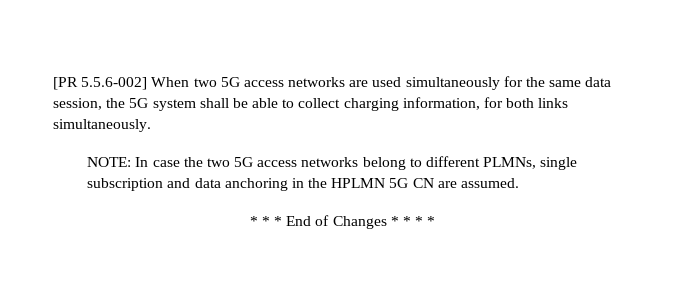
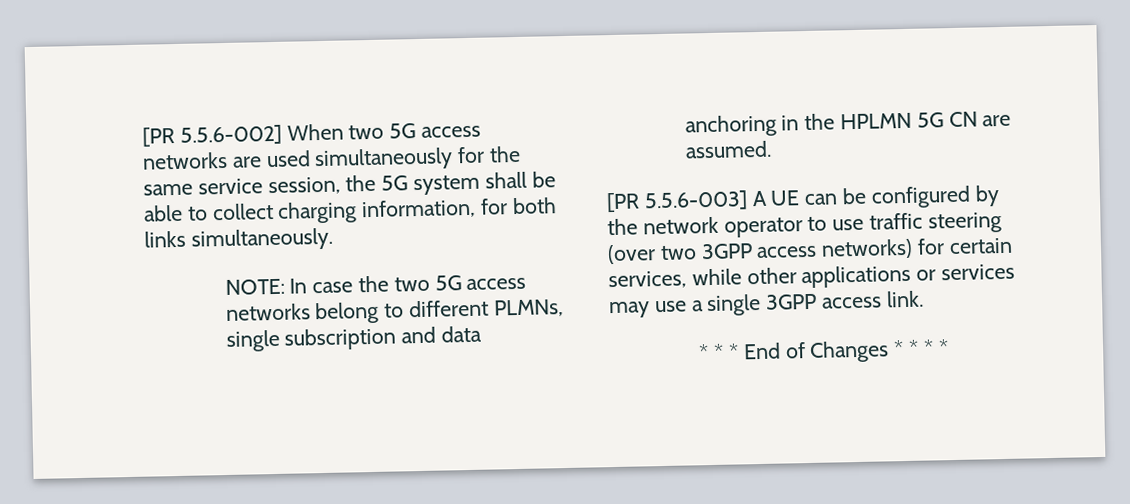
- [PR 5.5.6-002] When two 5G access networks are used simultaneously for the same data session, the 5G system shall be able to collect charging information, for both links simultaneously.
+ [PR 5.5.6-002] When two 5G access networks are used simultaneously for the same service session, the 5G system shall be able to collect charging information, for both links simultaneously.
+ [PR 5.5.6-003] A UE can be configured by the network operator to use traffic steering (over two 3GPP access networks) for certain services, while other applications or services may use a single 3GPP access link.

